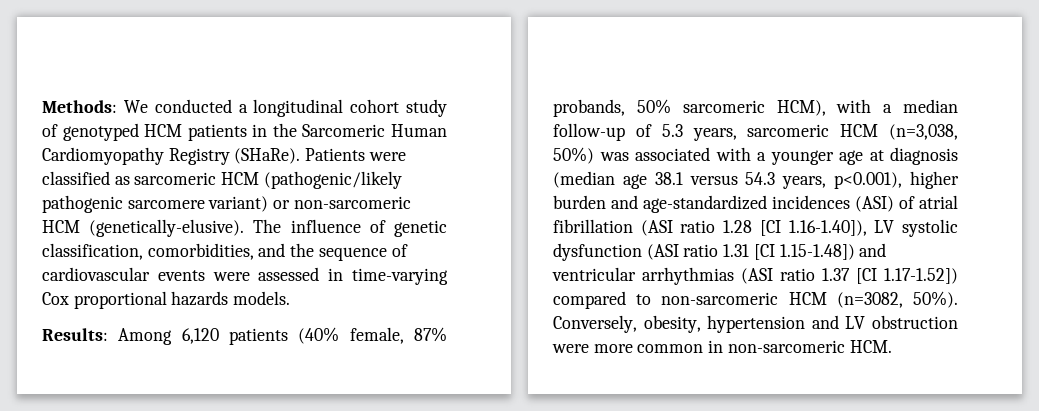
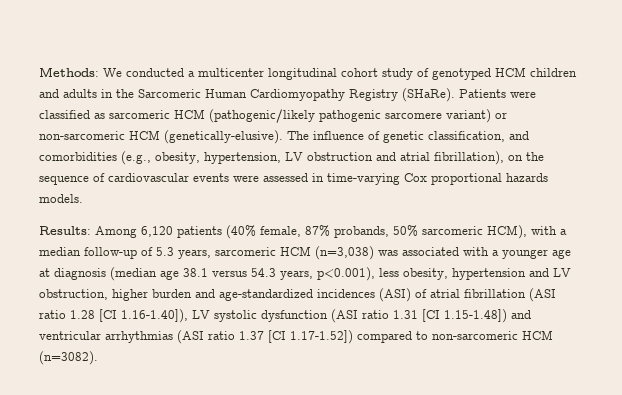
- Methods: We conducted a longitudinal cohort study of genotyped HCM patients in the Sarcomeric Human Cardiomyopathy Registry (SHaRe).
+ Methods: We conducted a multicenter longitudinal cohort study of genotyped HCM children and adults in the Sarcomeric Human Cardiomyopathy Registry (SHaRe).
- The influence of genetic classification, comorbidities, and the sequence of cardiovascular events were assessed in time-varying Cox proportional hazards models.
+ The influence of genetic classification, and comorbidities (e.g., obesity, hypertension, LV obstruction and atrial fibrillation), on the sequence of cardiovascular events were assessed in time-varying Cox proportional hazards models.
- Among 6,120 patients (40% female, 87% probands, 50% sarcomeric HCM), with a median follow-up of 5.3 years, sarcomeric HCM (n=3,038, 50%) was associated with a younger age at diagnosis (median age 38.1 versus 54.3 years, p<0.001), higher burden and age-standardized incidences (ASI) of atrial fibrillation (ASI ratio 1.28 [CI 1.16-1.40]), LV systolic dysfunction (ASI ratio 1.31 [CI 1.15-1.48]) and ventricular arrhythmias (ASI ratio 1.37 [CI 1.17-1.52]) compared to non-sarcomeric HCM (n=3082, 50%). Conversely, obesity, hypertension and LV obstruction were more common in non-sarcomeric HCM.
+ Among 6,120 patients (40% female, 87% probands, 50% sarcomeric HCM), with a median follow-up of 5.3 years, sarcomeric HCM (n=3,038) was associated with a younger age at diagnosis (median age 38.1 versus 54.3 years, p<0.001), less obesity, hypertension and LV obstruction, higher burden and age-standardized incidences (ASI) of atrial fibrillation (ASI ratio 1.28 [CI 1.16-1.40]), LV systolic dysfunction (ASI ratio 1.31 [CI 1.15-1.48]) and ventricular arrhythmias (ASI ratio 1.37 [CI 1.17-1.52]) compared to non-sarcomeric HCM (n=3082).

